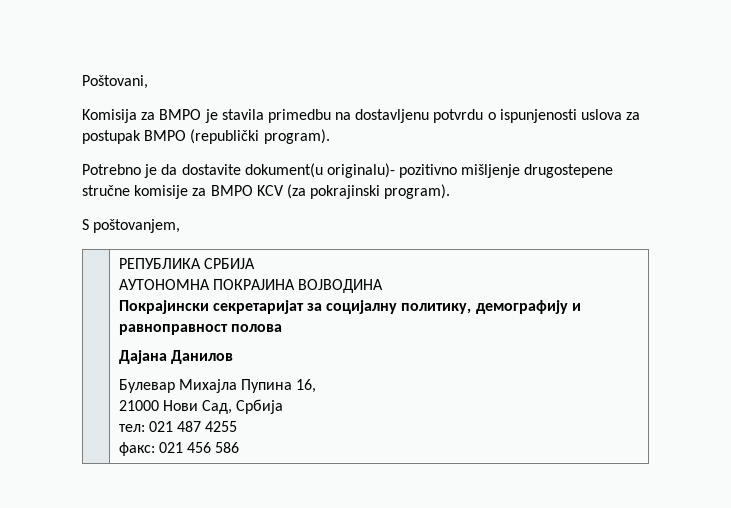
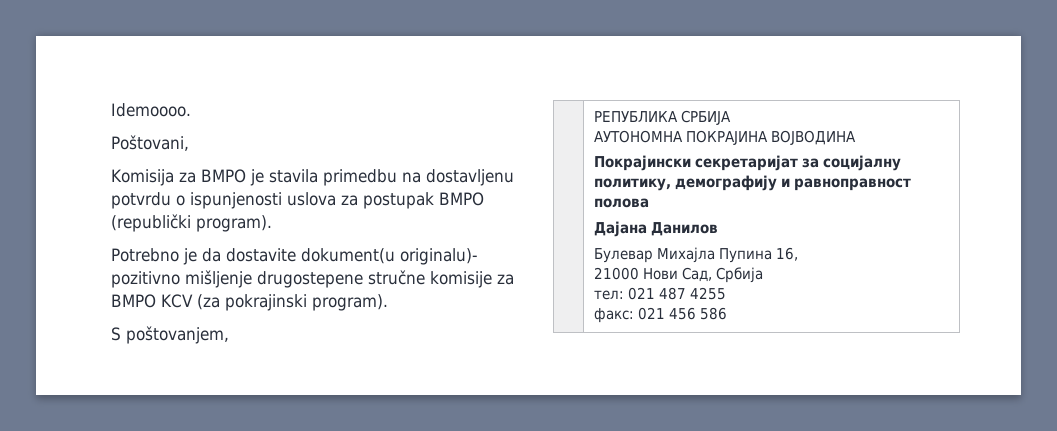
+ Idemoooo.

